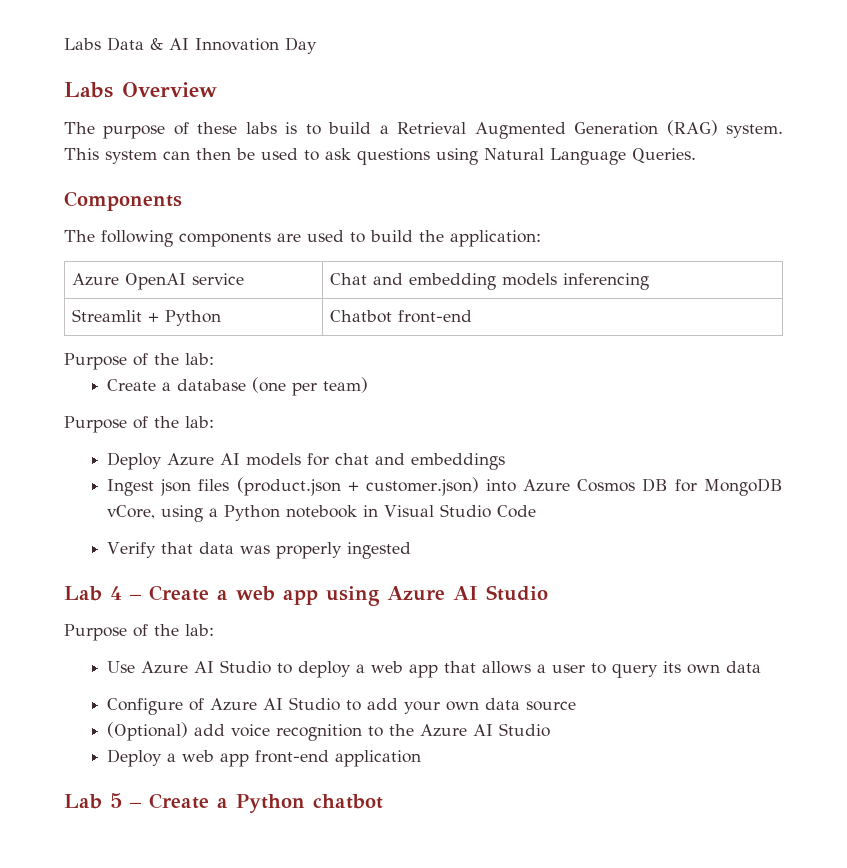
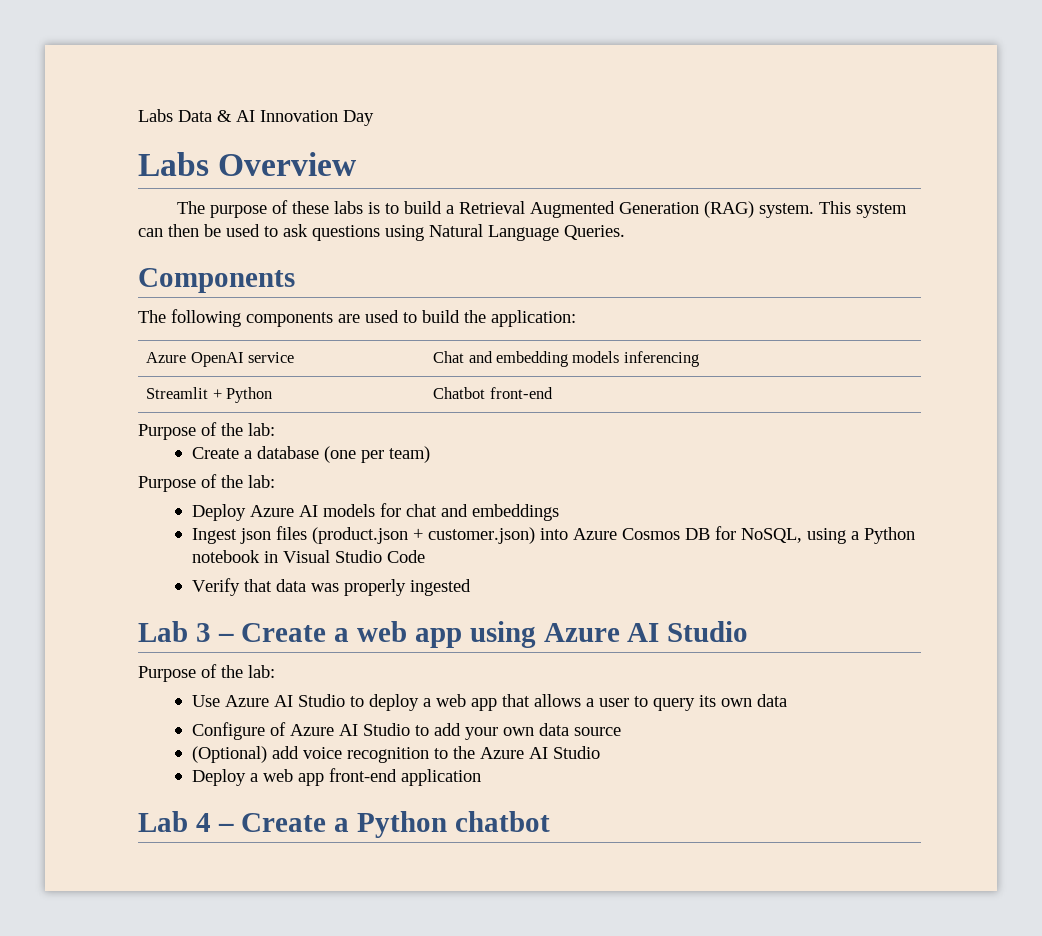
- Ingest json files (product.json + customer.json) into Azure Cosmos DB for MongoDB vCore, using a Python notebook in Visual Studio Code
+ Ingest json files (product.json + customer.json) into Azure Cosmos DB for NoSQL, using a Python notebook in Visual Studio Code
- Lab 4 – Create a web app using Azure AI Studio
+ Lab 3 – Create a web app using Azure AI Studio
- Lab 5 – Create a Python chatbot
+ Lab 4 – Create a Python chatbot

